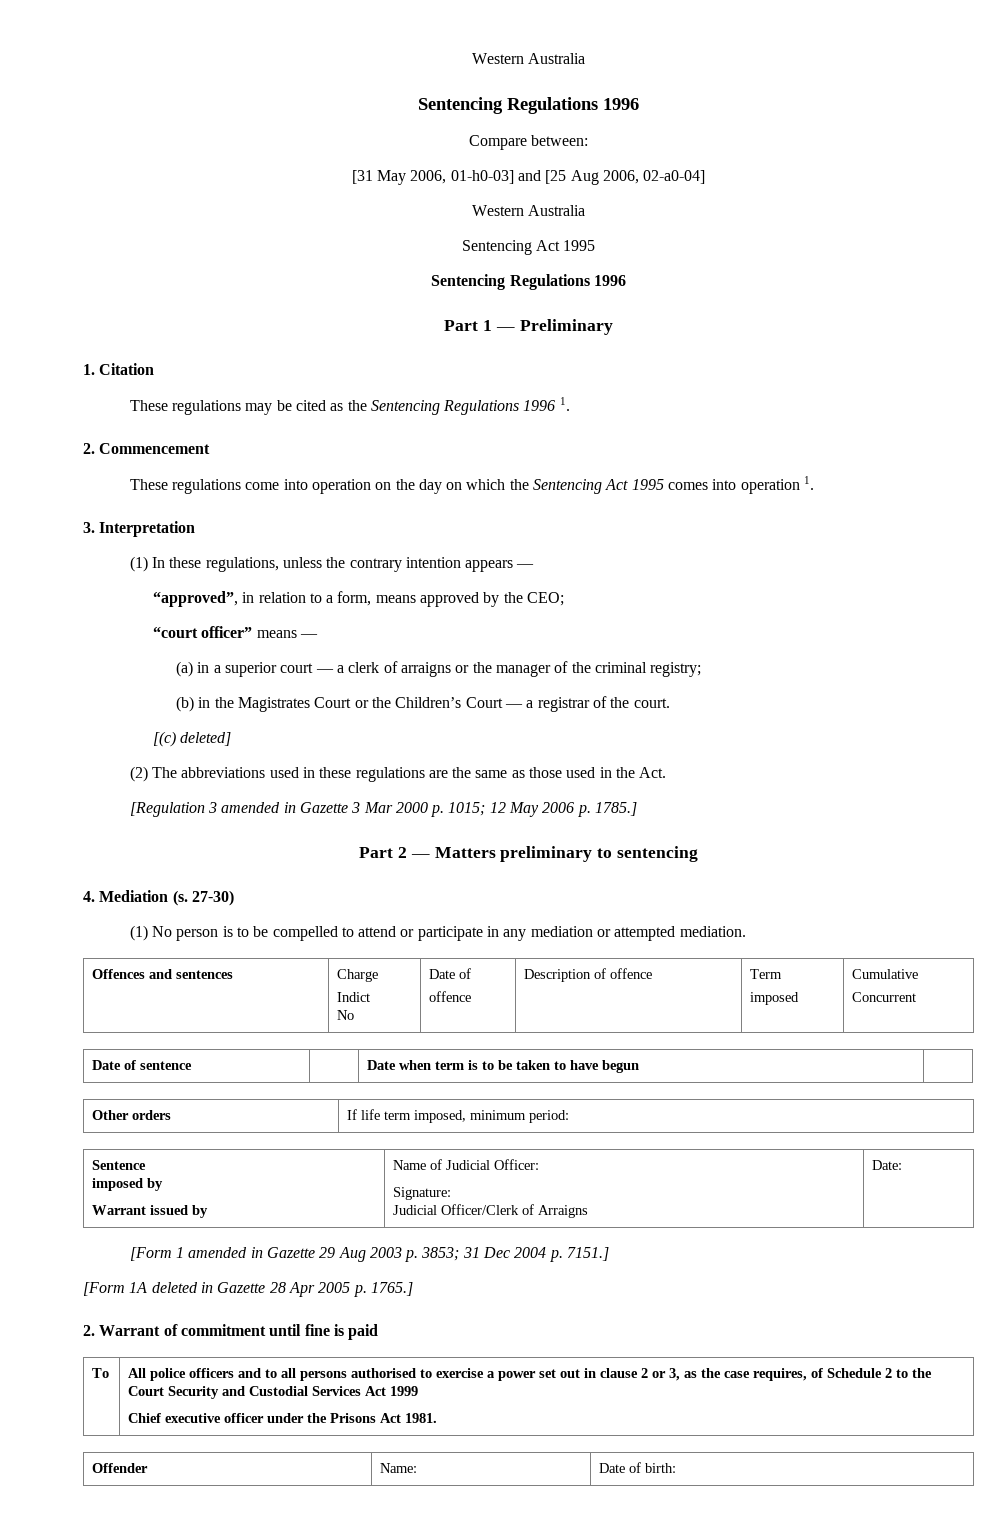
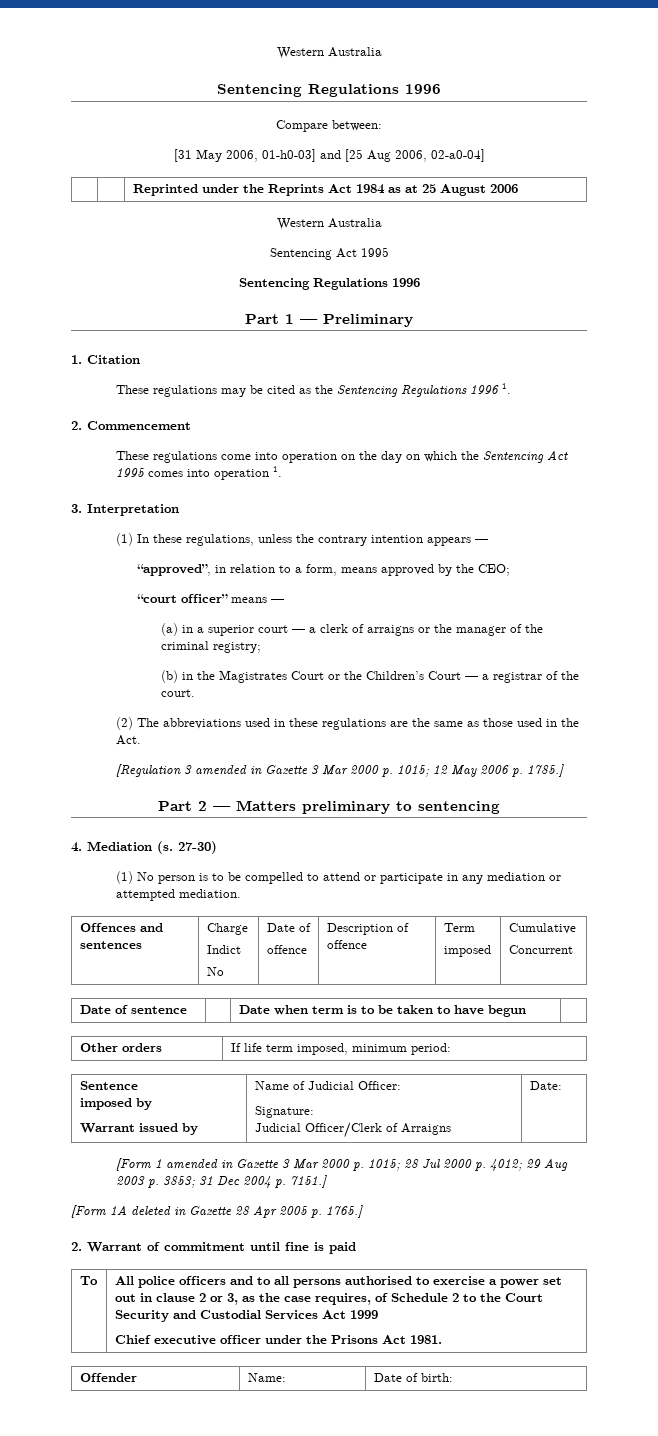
+ | | Reprinted under the Reprints Act 1984 as at 25 August 2006
- [(c) deleted]
- [Form 1 amended in Gazette 29 Aug 2003 p. 3853; 31 Dec 2004 p. 7151.]
+ [Form 1 amended in Gazette 3 Mar 2000 p. 1015; 28 Jul 2000 p. 4012; 29 Aug 2003 p. 3853; 31 Dec 2004 p. 7151.]

